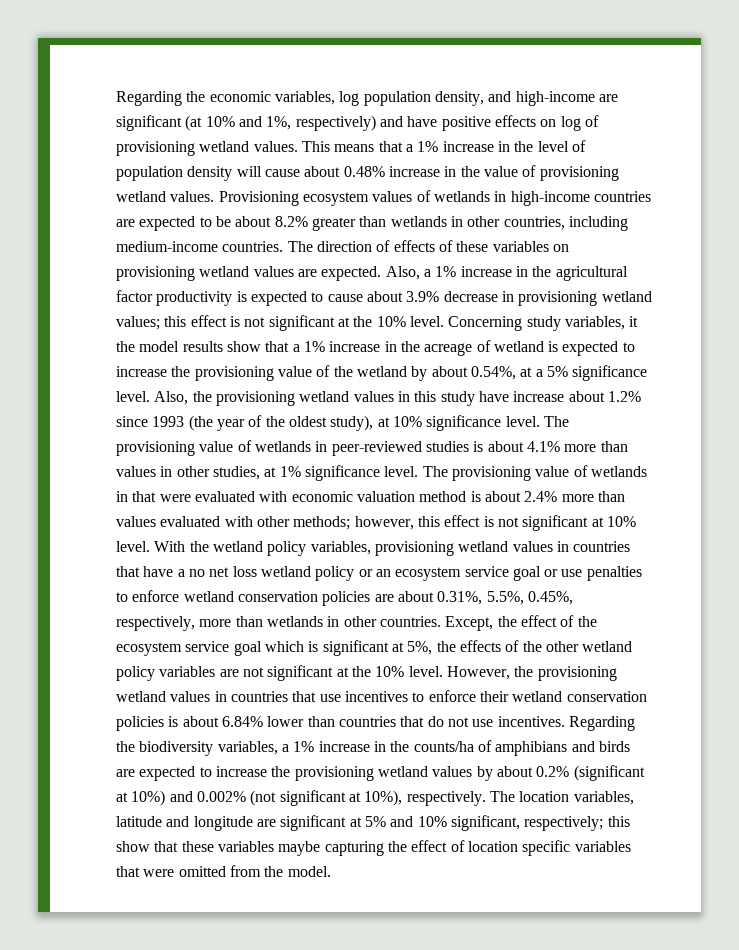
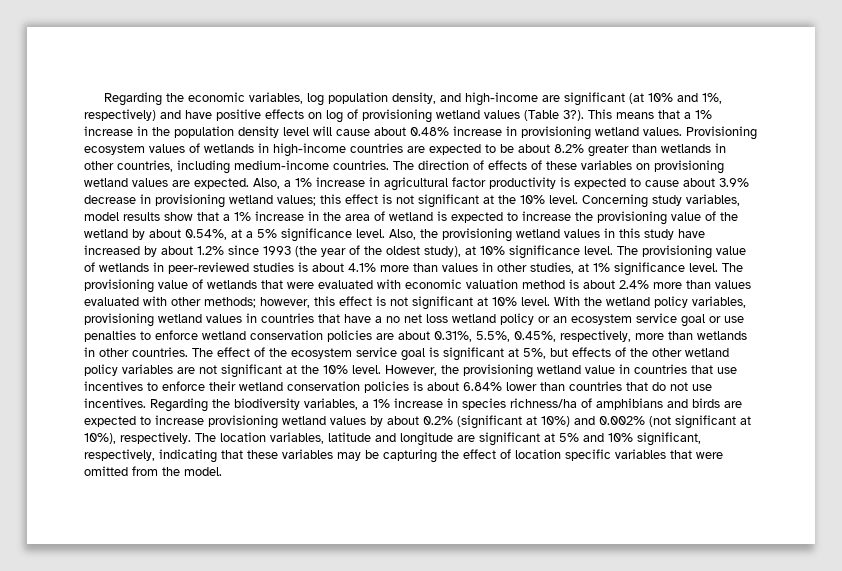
- Regarding the economic variables, log population density, and high-income are significant (at 10% and 1%, respectively) and have positive effects on log of provisioning wetland values.
+ Regarding the economic variables, log population density, and high-income are significant (at 10% and 1%, respectively) and have positive effects on log of provisioning wetland values (Table 3?).
- This means that a 1% increase in the level of population density will cause about 0.48% increase in the value of provisioning wetland values.
+ This means that a 1% increase in the population density level will cause about 0.48% increase in provisioning wetland values.
- Also, a 1% increase in the agricultural factor productivity is expected to cause about 3.9% decrease in provisioning wetland values; this effect is not significant at the 10% level.
+ Also, a 1% increase in agricultural factor productivity is expected to cause about 3.9% decrease in provisioning wetland values; this effect is not significant at the 10% level.
- Concerning study variables, it the model results show that a 1% increase in the acreage of wetland is expected to increase the provisioning value of the wetland by about 0.54%, at a 5% significance level.
+ Concerning study variables, model results show that a 1% increase in the area of wetland is expected to increase the provisioning value of the wetland by about 0.54%, at a 5% significance level.
- Also, the provisioning wetland values in this study have increase about 1.2% since 1993 (the year of the oldest study), at 10% significance level.
+ Also, the provisioning wetland values in this study have increased by about 1.2% since 1993 (the year of the oldest study), at 10% significance level.
- The provisioning value of wetlands in that were evaluated with economic valuation method is about 2.4% more than values evaluated with other methods; however, this effect is not significant at 10% level.
+ The provisioning value of wetlands that were evaluated with economic valuation method is about 2.4% more than values evaluated with other methods; however, this effect is not significant at 10% level.
- Except, the effect of the ecosystem service goal which is significant at 5%, the effects of the other wetland policy variables are not significant at the 10% level.
+ The effect of the ecosystem service goal is significant at 5%, but effects of the other wetland policy variables are not significant at the 10% level.
- However, the provisioning wetland values in countries that use incentives to enforce their wetland conservation policies is about 6.84% lower than countries that do not use incentives.
+ However, the provisioning wetland value in countries that use incentives to enforce their wetland conservation policies is about 6.84% lower than countries that do not use incentives.
- Regarding the biodiversity variables, a 1% increase in the counts/ha of amphibians and birds are expected to increase the provisioning wetland values by about 0.2% (significant at 10%) and 0.002% (not significant at 10%), respectively.
+ Regarding the biodiversity variables, a 1% increase in species richness/ha of amphibians and birds are expected to increase provisioning wetland values by about 0.2% (significant at 10%) and 0.002% (not significant at 10%), respectively.
- The location variables, latitude and longitude are significant at 5% and 10% significant, respectively; this show that these variables maybe capturing the effect of location specific variables that were omitted from the model.
+ The location variables, latitude and longitude are significant at 5% and 10% significant, respectively, indicating that these variables may be capturing the effect of location specific variables that were omitted from the model.

